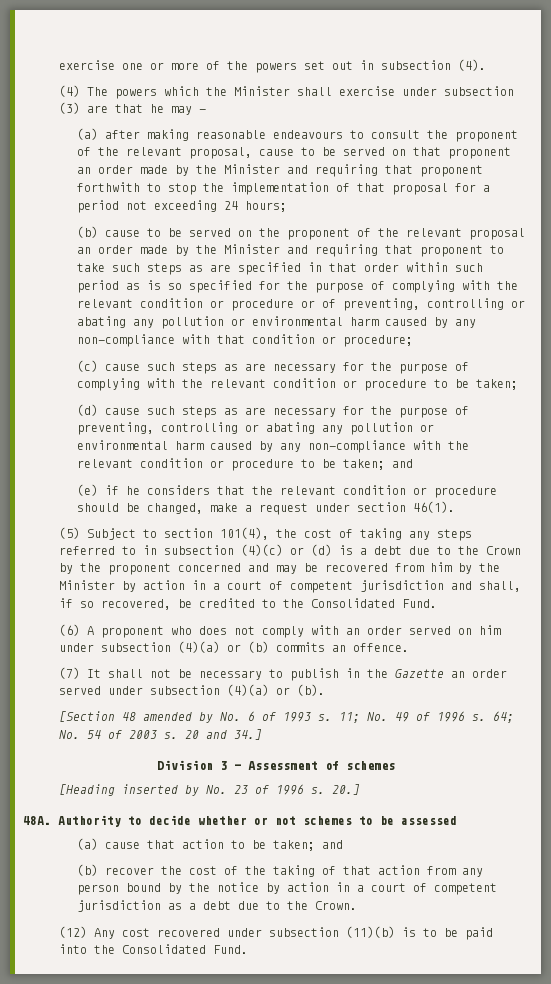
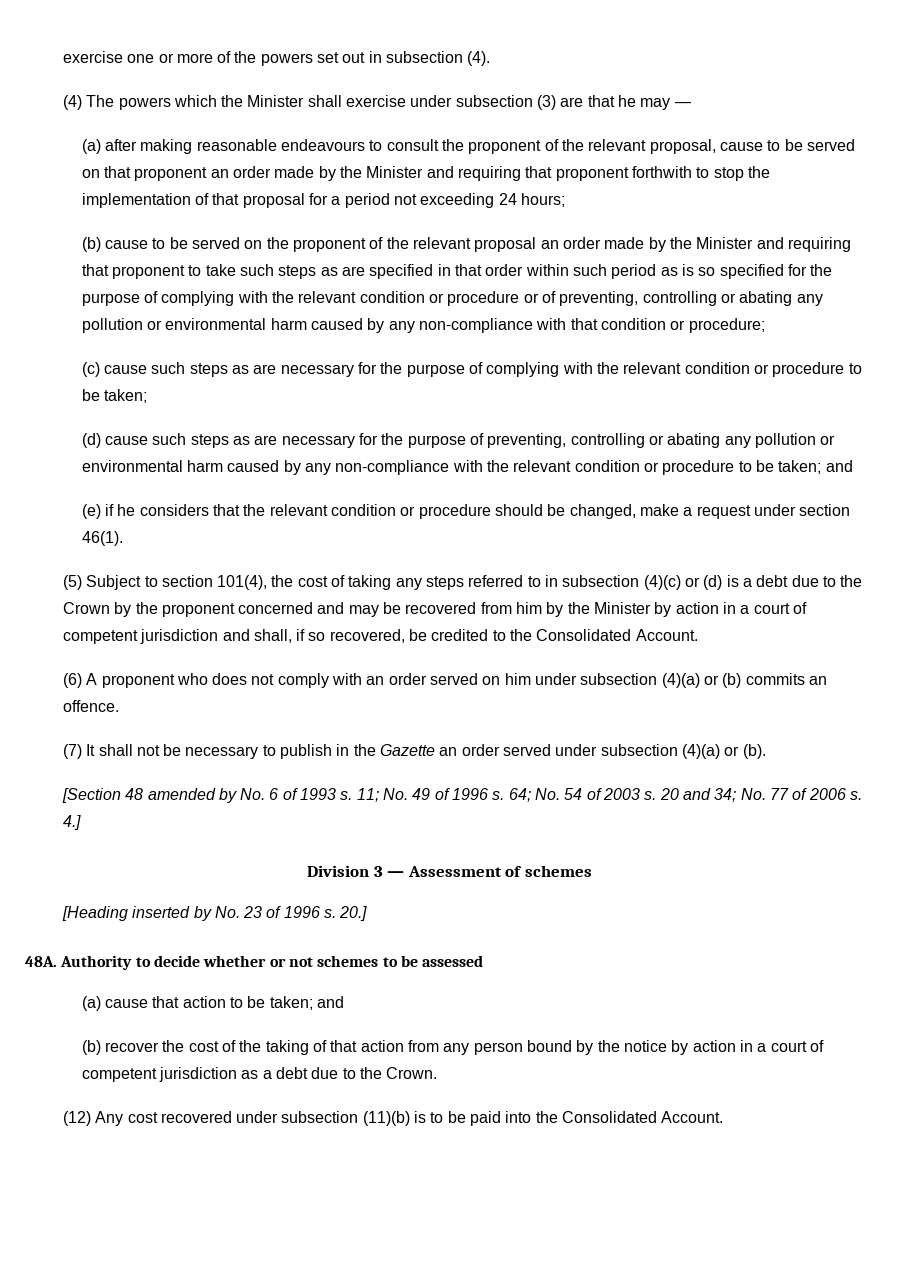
- (5) Subject to section 101(4), the cost of taking any steps referred to in subsection (4)(c) or (d) is a debt due to the Crown by the proponent concerned and may be recovered from him by the Minister by action in a court of competent jurisdiction and shall, if so recovered, be credited to the Consolidated Fund.
+ (5) Subject to section 101(4), the cost of taking any steps referred to in subsection (4)(c) or (d) is a debt due to the Crown by the proponent concerned and may be recovered from him by the Minister by action in a court of competent jurisdiction and shall, if so recovered, be credited to the Consolidated Account.
- 20 and 34.]
+ 20 and 34; No. 77 of 2006 s. 4.]
- (12) Any cost recovered under subsection (11)(b) is to be paid into the Consolidated Fund.
+ (12) Any cost recovered under subsection (11)(b) is to be paid into the Consolidated Account.

